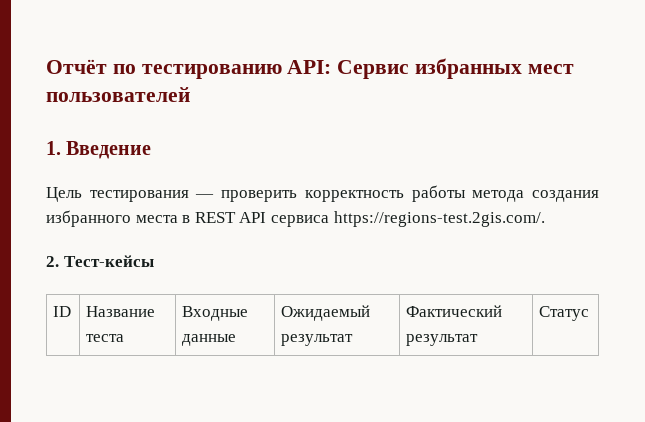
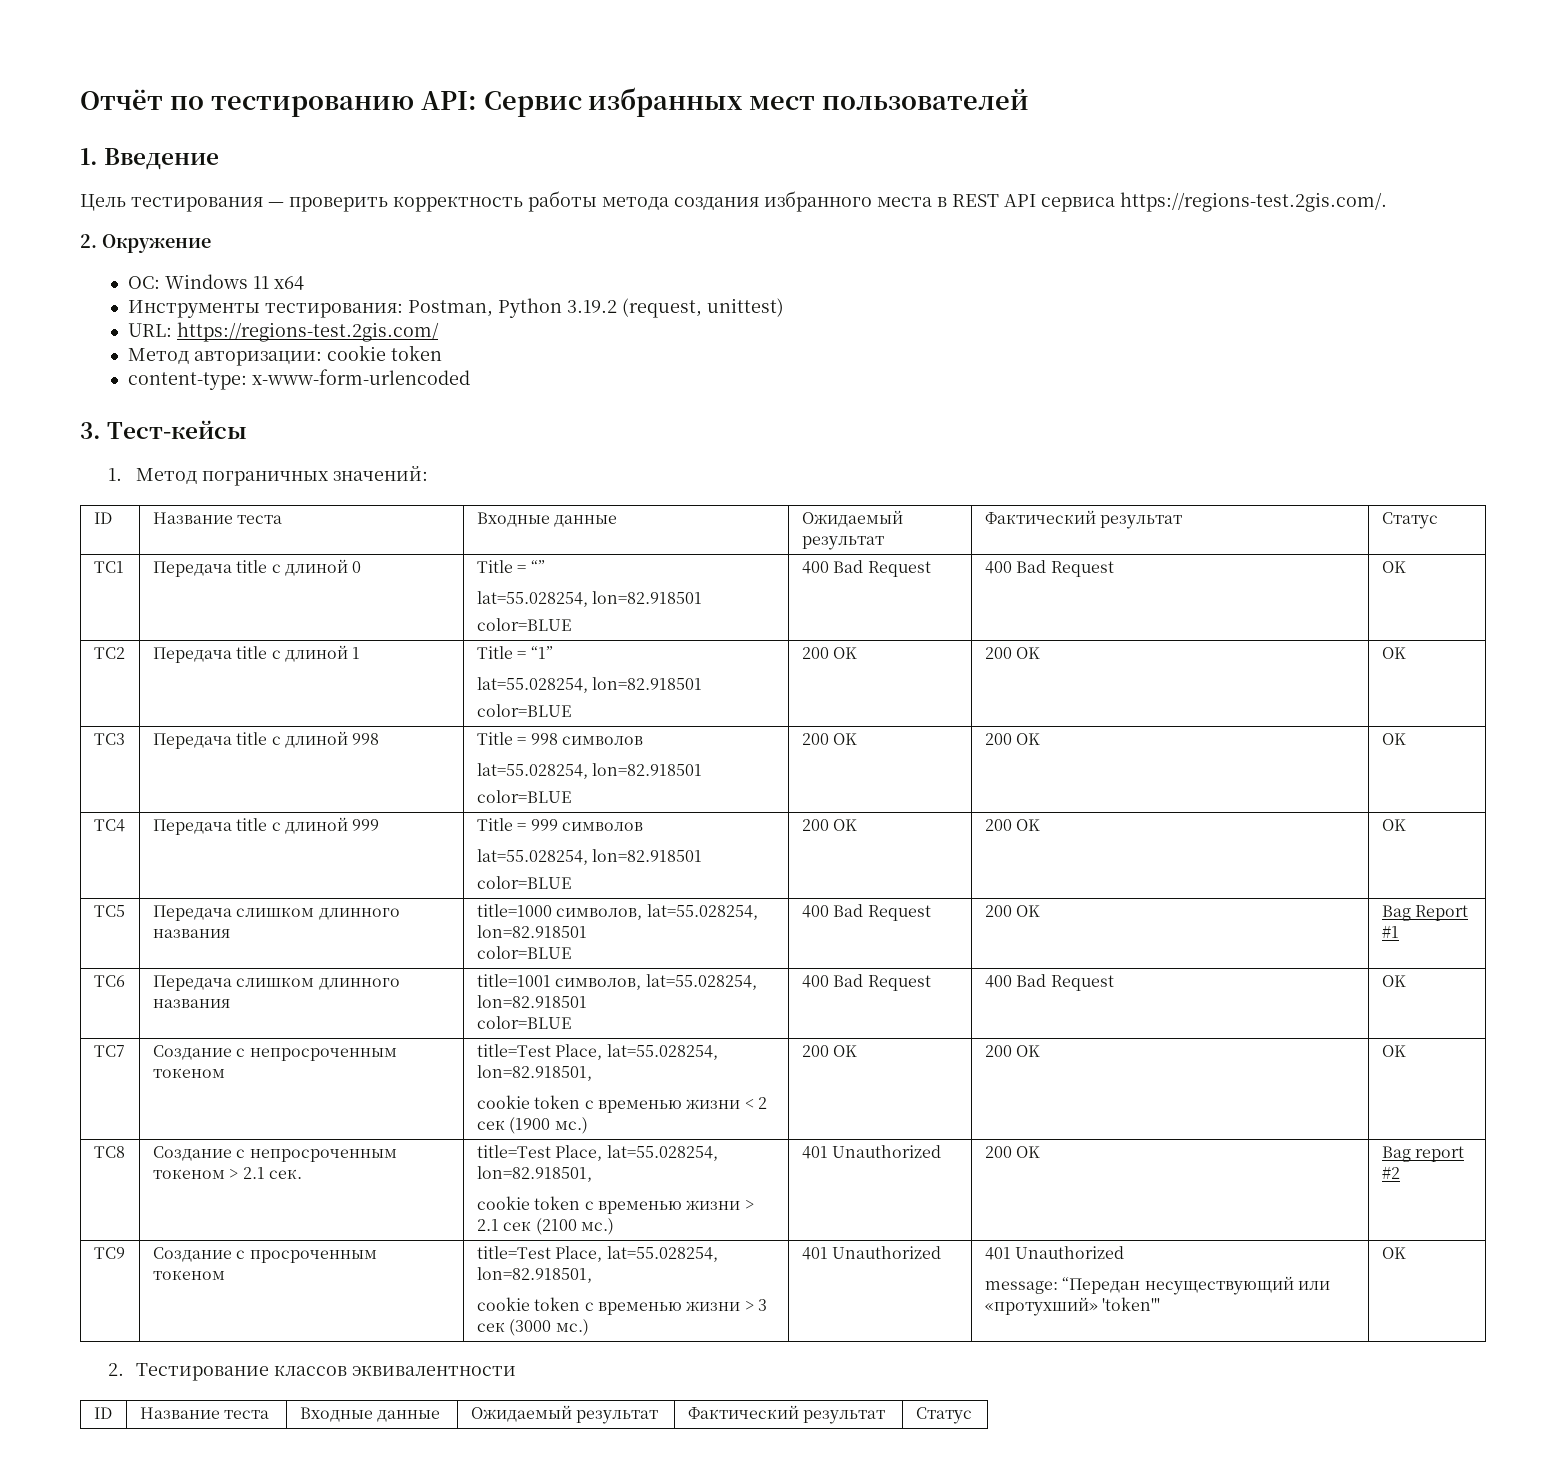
- 2. Тест-кейсы
+ 2. Окружение
+ OC: Windows 11 x64
+ Инструменты тестирования: Postman, Python 3.19.2 (request, unittest)
+ URL: https://regions-test.2gis.com/
+ Метод авторизации: cookie token
+ content-type: x-www-form-urlencoded
+ 3. Тест-кейсы
+ 1. Метод пограничных значений:
+ ТС1 | Передача title с длиной 0 | Title = “”
+ lat=55.028254, lon=82.918501
+ color=BLUE | 400 Bad Request | 400 Bad Request | OK
+ ТС2 | Передача title с длиной 1 | Title = “1”
+ lat=55.028254, lon=82.918501
+ color=BLUE | 200 OK | 200 OK | OK
+ ТС3 | Передача title с длиной 998 | Title = 998 символов
+ lat=55.028254, lon=82.918501
+ color=BLUE | 200 OK | 200 OK | OK
+ ТС4 | Передача title с длиной 999 | Title = 999 символов
+ lat=55.028254, lon=82.918501
+ color=BLUE | 200 OK | 200 OK | OK
+ TC5 | Передача слишком длинного названия | title=1000 символов, lat=55.028254, lon=82.918501
+ color=BLUE | 400 Bad Request | 200 OK | Bag Report #1
+ TC6 | Передача слишком длинного названия | title=1001 символов, lat=55.028254, lon=82.918501
+ color=BLUE | 400 Bad Request | 400 Bad Request | OK
+ ТС7 | Создание с непросроченным токеном | title=Test Place, lat=55.028254, lon=82.918501,
+ cookie token с временью жизни < 2 сек (1900 мс.) | 200 OK | 200 OK | OK
+ ТС8 | Создание с непросроченным токеном > 2.1 сек. | title=Test Place, lat=55.028254, lon=82.918501,
+ cookie token с временью жизни > 2.1 сек (2100 мс.) | 401 Unauthorized | 200 OK | Bag report #2
+ ТС9 | Создание с просроченным токеном | title=Test Place, lat=55.028254, lon=82.918501,
+ cookie token с временью жизни > 3 сек (3000 мс.) | 401 Unauthorized | 401 Unauthorized
+ message: “Передан несуществующий или «протухший» 'token'" | OK
+ 2. Тестирование классов эквивалентности
+ ID | Название теста | Входные данные | Ожидаемый результат | Фактический результат | Статус

